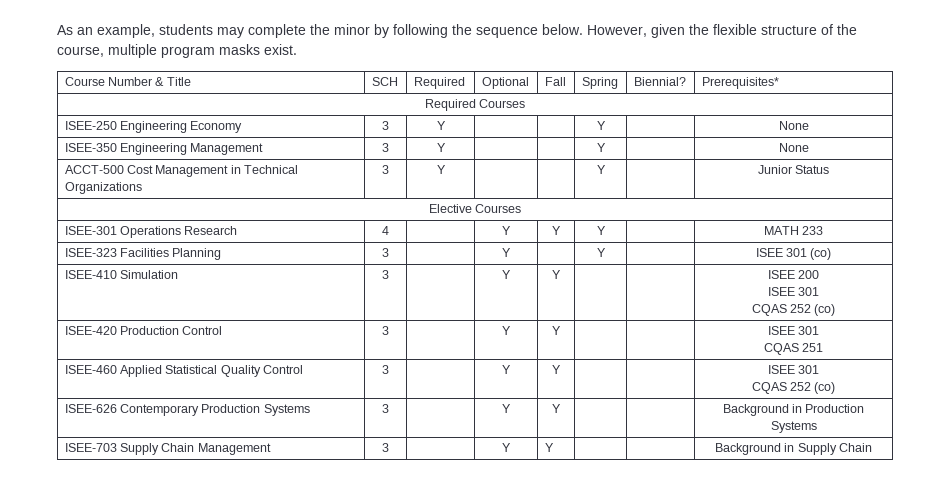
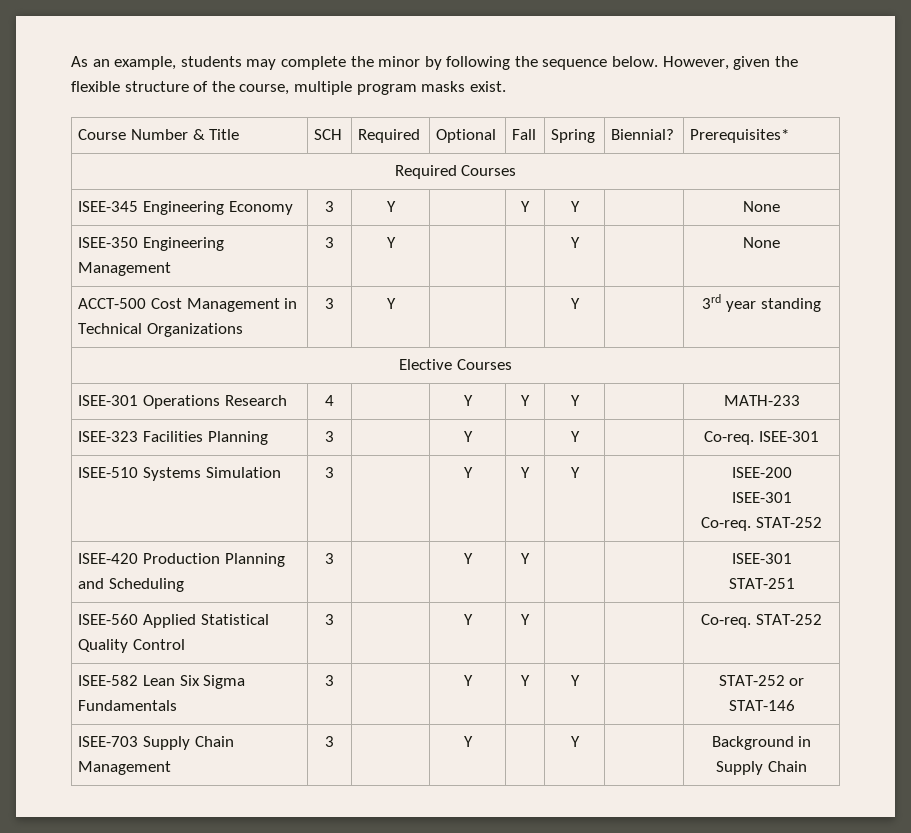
- ISEE-250 Engineering Economy | 3 | Y | | | Y | | None
+ ISEE-345 Engineering Economy | 3 | Y | | Y | Y | | None
- ACCT-500 Cost Management in Technical Organizations | 3 | Y | | | Y | | Junior Status
+ ACCT-500 Cost Management in Technical Organizations | 3 | Y | | | Y | | 3rd year standing
- ISEE-301 Operations Research | 4 | | Y | Y | Y | | MATH 233
+ ISEE-301 Operations Research | 4 | | Y | Y | Y | | MATH-233
- ISEE-323 Facilities Planning | 3 | | Y | | Y | | ISEE 301 (co)
- ISEE-410 Simulation | 3 | | Y | Y | | | ISEE 200
- ISEE 301
- CQAS 252 (co)
- ISEE-420 Production Control | 3 | | Y | Y | | | ISEE 301
- CQAS 251
- ISEE-460 Applied Statistical Quality Control | 3 | | Y | Y | | | ISEE 301
- CQAS 252 (co)
- ISEE-626 Contemporary Production Systems | 3 | | Y | Y | | | Background in Production Systems
+ ISEE-323 Facilities Planning | 3 | | Y | | Y | | Co-req. ISEE-301
+ ISEE-510 Systems Simulation | 3 | | Y | Y | Y | | ISEE-200
+ ISEE-301
+ Co-req. STAT-252
+ ISEE-420 Production Planning and Scheduling | 3 | | Y | Y | | | ISEE-301
+ STAT-251
+ ISEE-560 Applied Statistical Quality Control | 3 | | Y | Y | | | Co-req. STAT-252
+ ISEE-582 Lean Six Sigma Fundamentals | 3 | | Y | Y | Y | | STAT-252 or STAT-146
- ISEE-703 Supply Chain Management | 3 | | Y | Y | | | Background in Supply Chain
+ ISEE-703 Supply Chain Management | 3 | | Y | | Y | | Background in Supply Chain

